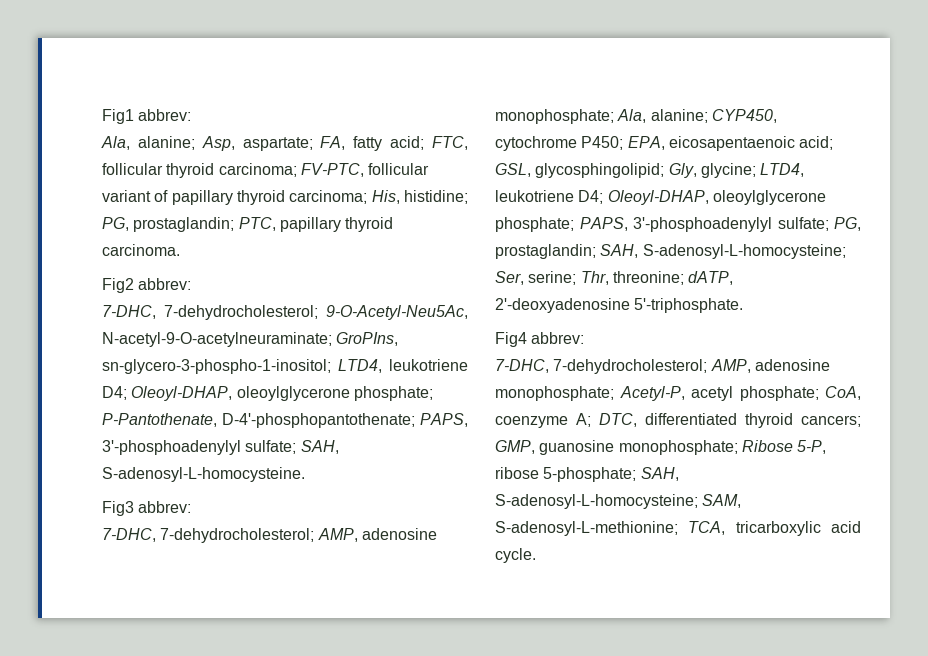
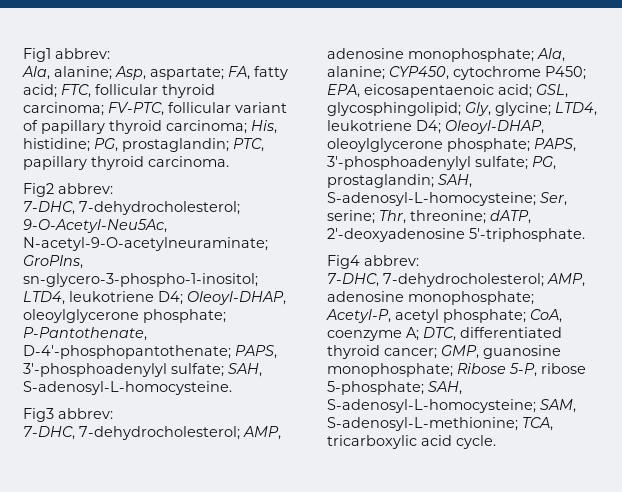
- 7-DHC, 7-dehydrocholesterol; AMP, adenosine monophosphate; Acetyl-P, acetyl phosphate; CoA, coenzyme A; DTC, differentiated thyroid cancers; GMP, guanosine monophosphate; Ribose 5-P, ribose 5-phosphate; SAH, S-adenosyl-L-homocysteine; SAM, S-adenosyl-L-methionine; TCA, tricarboxylic acid cycle.
+ 7-DHC, 7-dehydrocholesterol; AMP, adenosine monophosphate; Acetyl-P, acetyl phosphate; CoA, coenzyme A; DTC, differentiated thyroid cancer; GMP, guanosine monophosphate; Ribose 5-P, ribose 5-phosphate; SAH, S-adenosyl-L-homocysteine; SAM, S-adenosyl-L-methionine; TCA, tricarboxylic acid cycle.

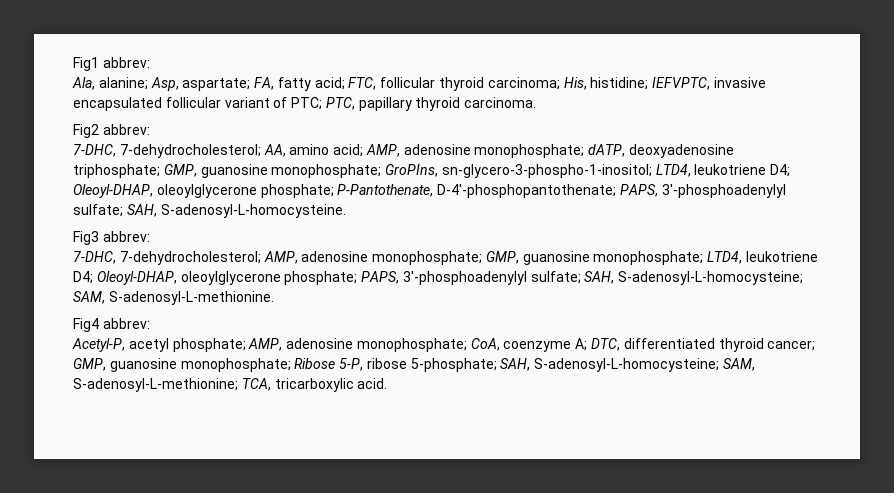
- Ala, alanine; Asp, aspartate; FA, fatty acid; FTC, follicular thyroid carcinoma; FV-PTC, follicular variant of papillary thyroid carcinoma; His, histidine; PG, prostaglandin; PTC, papillary thyroid carcinoma.
+ Ala, alanine; Asp, aspartate; FA, fatty acid; FTC, follicular thyroid carcinoma; His, histidine; IEFVPTC, invasive encapsulated follicular variant of PTC; PTC, papillary thyroid carcinoma.
- 7-DHC, 7-dehydrocholesterol; 9-O-Acetyl-Neu5Ac, N-acetyl-9-O-acetylneuraminate; GroPIns, sn-glycero-3-phospho-1-inositol; LTD4, leukotriene D4; Oleoyl-DHAP, oleoylglycerone phosphate; P-Pantothenate, D-4'-phosphopantothenate; PAPS, 3'-phosphoadenylyl sulfate; SAH, S-adenosyl-L-homocysteine.
+ 7-DHC, 7-dehydrocholesterol; AA, amino acid; AMP, adenosine monophosphate; dATP, deoxyadenosine triphosphate; GMP, guanosine monophosphate; GroPIns, sn-glycero-3-phospho-1-inositol; LTD4, leukotriene D4; Oleoyl-DHAP, oleoylglycerone phosphate; P-Pantothenate, D-4'-phosphopantothenate; PAPS, 3'-phosphoadenylyl sulfate; SAH, S-adenosyl-L-homocysteine.
- 7-DHC, 7-dehydrocholesterol; AMP, adenosine monophosphate; Ala, alanine; CYP450, cytochrome P450; EPA, eicosapentaenoic acid; GSL, glycosphingolipid; Gly, glycine; LTD4, leukotriene D4; Oleoyl-DHAP, oleoylglycerone phosphate; PAPS, 3'-phosphoadenylyl sulfate; PG, prostaglandin; SAH, S-adenosyl-L-homocysteine; Ser, serine; Thr, threonine; dATP, 2'-deoxyadenosine 5'-triphosphate.
+ 7-DHC, 7-dehydrocholesterol; AMP, adenosine monophosphate; GMP, guanosine monophosphate; LTD4, leukotriene D4; Oleoyl-DHAP, oleoylglycerone phosphate; PAPS, 3'-phosphoadenylyl sulfate; SAH, S-adenosyl-L-homocysteine; SAM, S-adenosyl-L-methionine.
  Fig4 abbrev:
- 7-DHC, 7-dehydrocholesterol; AMP, adenosine monophosphate; Acetyl-P, acetyl phosphate; CoA, coenzyme A; DTC, differentiated thyroid cancer; GMP, guanosine monophosphate; Ribose 5-P, ribose 5-phosphate; SAH, S-adenosyl-L-homocysteine; SAM, S-adenosyl-L-methionine; TCA, tricarboxylic acid cycle.
+ Acetyl-P, acetyl phosphate; AMP, adenosine monophosphate; CoA, coenzyme A; DTC, differentiated thyroid cancer; GMP, guanosine monophosphate; Ribose 5-P, ribose 5-phosphate; SAH, S-adenosyl-L-homocysteine; SAM, S-adenosyl-L-methionine; TCA, tricarboxylic acid.

